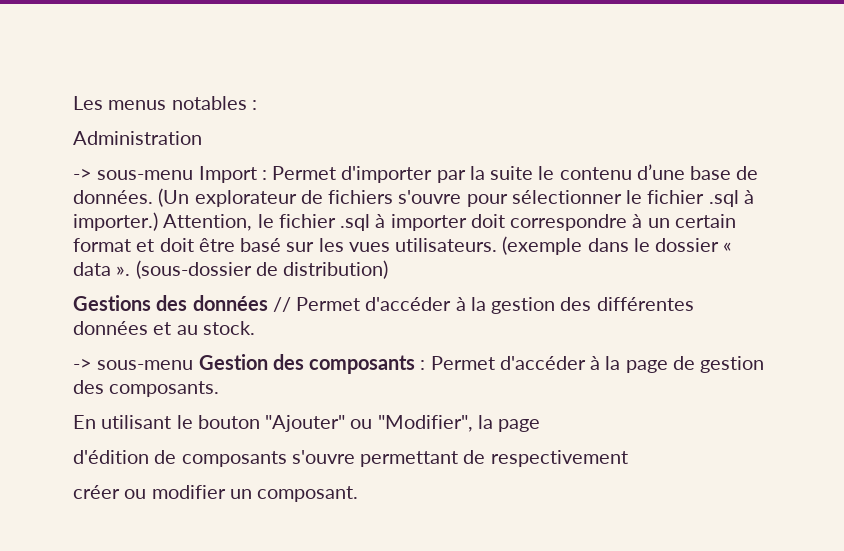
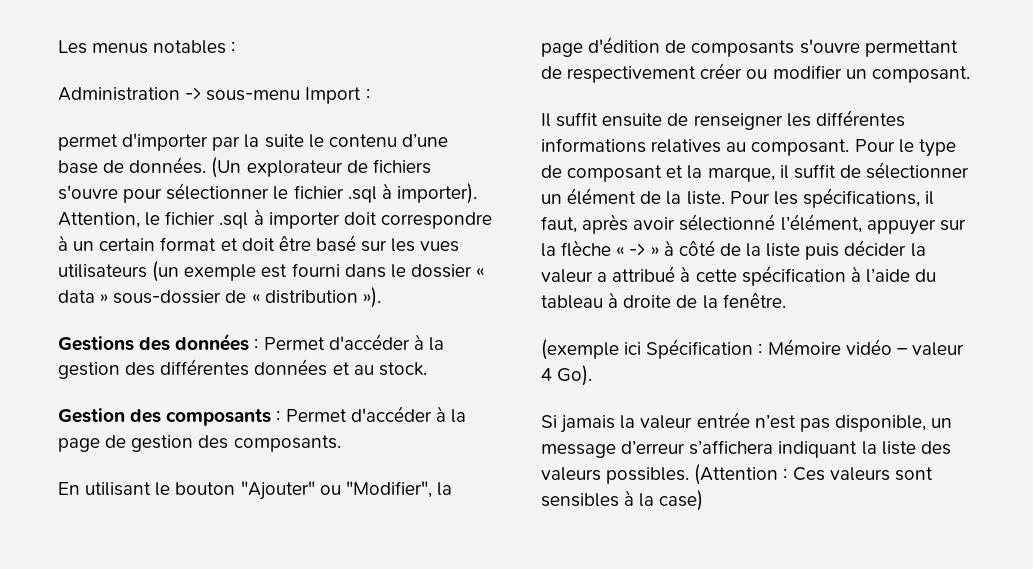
- Administration
- -> sous-menu Import : Permet d'importer par la suite le contenu d’une base de données.
+ Administration -> sous-menu Import :
+ permet d'importer par la suite le contenu d’une base de données.
- (Un explorateur de fichiers s'ouvre pour sélectionner le fichier .sql à importer.)
+ (Un explorateur de fichiers s'ouvre pour sélectionner le fichier .sql à importer).
- Attention, le fichier .sql à importer doit correspondre à un certain format et doit être basé sur les vues utilisateurs. (exemple dans le dossier « data ». (sous-dossier de distribution)
+ Attention, le fichier .sql à importer doit correspondre à un certain format et doit être basé sur les vues utilisateurs (un exemple est fourni dans le dossier « data » sous-dossier de « distribution »).
- Gestions des données // Permet d'accéder à la gestion des différentes données et au stock.
+ Gestions des données : Permet d'accéder à la gestion des différentes données et au stock.
- -> sous-menu Gestion des composants : Permet d'accéder à la page de gestion des composants.
+ Gestion des composants : Permet d'accéder à la page de gestion des composants.
- En utilisant le bouton "Ajouter" ou "Modifier", la page
- d'édition de composants s'ouvre permettant de respectivement
- créer ou modifier un composant.
+ En utilisant le bouton "Ajouter" ou "Modifier", la page d'édition de composants s'ouvre permettant de respectivement créer ou modifier un composant.
+ Il suffit ensuite de renseigner les différentes informations relatives au composant. Pour le type de composant et la marque, il suffit de sélectionner un élément de la liste. Pour les spécifications, il faut, après avoir sélectionné l’élément, appuyer sur la flèche « -> » à côté de la liste puis décider la valeur a attribué à cette spécification à l’aide du tableau à droite de la fenêtre.
+ (exemple ici Spécification : Mémoire vidéo – valeur 4 Go).
+ Si jamais la valeur entrée n’est pas disponible, un message d’erreur s’affichera indiquant la liste des valeurs possibles. (Attention : Ces valeurs sont sensibles à la case)

